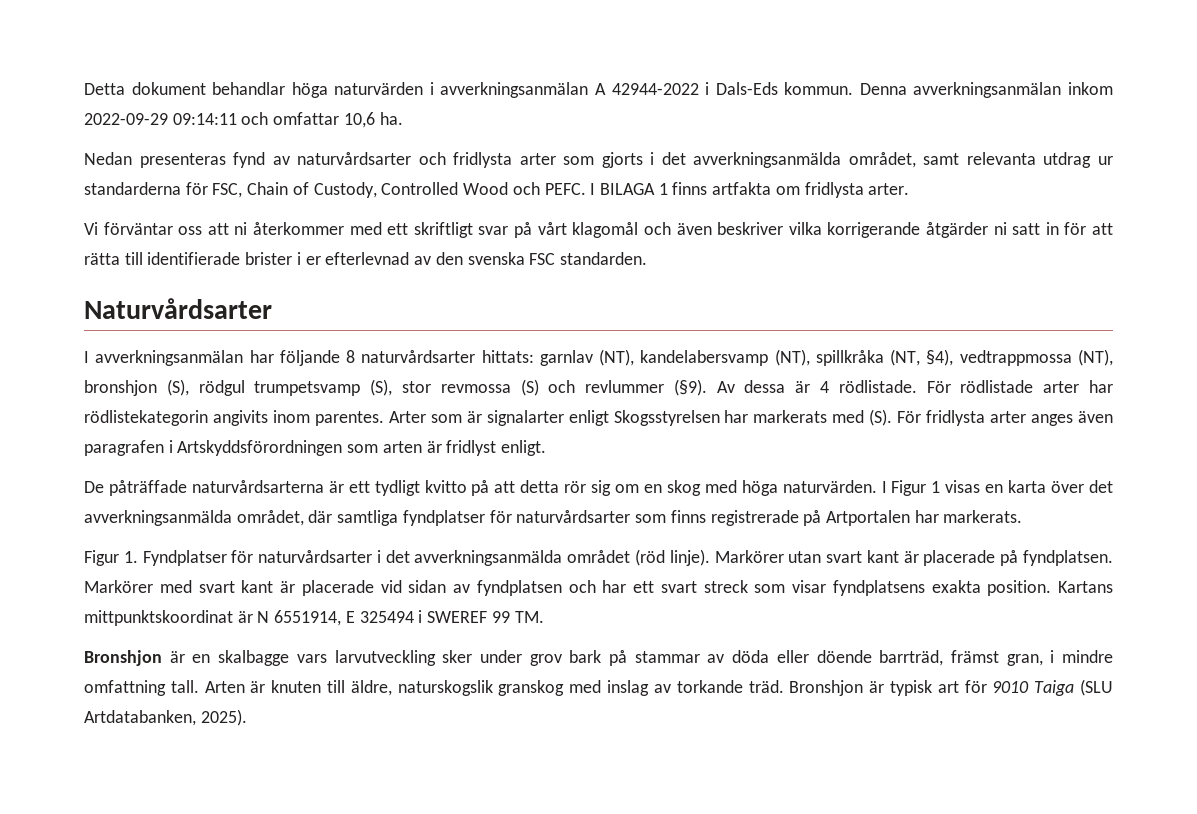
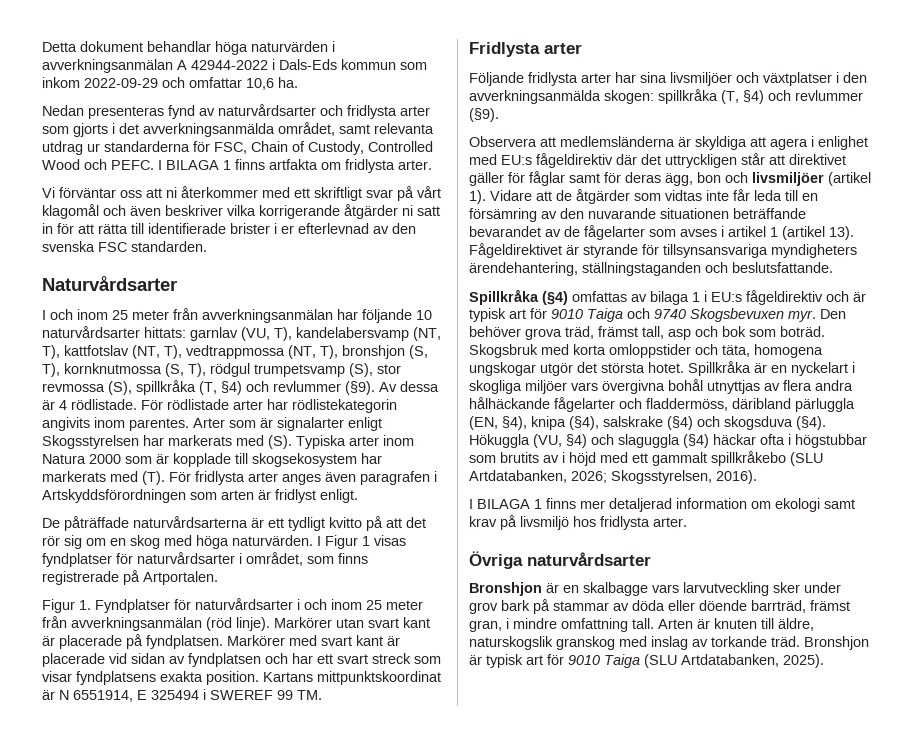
- Detta dokument behandlar höga naturvärden i avverkningsanmälan A 42944-2022 i Dals-Eds kommun. Denna avverkningsanmälan inkom 2022-09-29 09:14:11 och omfattar 10,6 ha.
+ Detta dokument behandlar höga naturvärden i avverkningsanmälan A 42944-2022 i Dals-Eds kommun som inkom 2022-09-29 och omfattar 10,6 ha.
- I avverkningsanmälan har följande 8 naturvårdsarter hittats: garnlav (NT), kandelabersvamp (NT), spillkråka (NT, §4), vedtrappmossa (NT), bronshjon (S), rödgul trumpetsvamp (S), stor revmossa (S) och revlummer (§9).
+ I och inom 25 meter från avverkningsanmälan har följande 10 naturvårdsarter hittats: garnlav (VU, T), kandelabersvamp (NT, T), kattfotslav (NT, T), vedtrappmossa (NT, T), bronshjon (S, T), kornknutmossa (S, T), rödgul trumpetsvamp (S), stor revmossa (S), spillkråka (T, §4) och revlummer (§9).
- Arter som är signalarter enligt Skogsstyrelsen har markerats med (S). För fridlysta arter anges även paragrafen i Artskyddsförordningen som arten är fridlyst enligt.
+ Arter som är signalarter enligt Skogsstyrelsen har markerats med (S). Typiska arter inom Natura 2000 som är kopplade till skogsekosystem har markerats med (T). För fridlysta arter anges även paragrafen i Artskyddsförordningen som arten är fridlyst enligt.
- De påträffade naturvårdsarterna är ett tydligt kvitto på att detta rör sig om en skog med höga naturvärden.
+ De påträffade naturvårdsarterna är ett tydligt kvitto på att det rör sig om en skog med höga naturvärden.
- I Figur 1 visas en karta över det avverkningsanmälda området, där samtliga fyndplatser för naturvårdsarter som finns registrerade på Artportalen har markerats.
+ I Figur 1 visas fyndplatser för naturvårdsarter i området, som finns registrerade på Artportalen.
- Figur 1. Fyndplatser för naturvårdsarter i det avverkningsanmälda området (röd linje).
+ Figur 1. Fyndplatser för naturvårdsarter i och inom 25 meter från avverkningsanmälan (röd linje).
+ Fridlysta arter
+ Följande fridlysta arter har sina livsmiljöer och växtplatser i den avverkningsanmälda skogen: spillkråka (T, §4) och revlummer (§9).
+ Observera att medlemsländerna är skyldiga att agera i enlighet med EU:s fågeldirektiv där det uttryckligen står att direktivet gäller för fåglar samt för deras ägg, bon och livsmiljöer (artikel 1). Vidare att de åtgärder som vidtas inte får leda till en försämring av den nuvarande situationen beträffande bevarandet av de fågelarter som avses i artikel 1 (artikel 13). Fågeldirektivet är styrande för tillsynsansvariga myndigheters ärendehantering, ställningstaganden och beslutsfattande.
+ Spillkråka (§4) omfattas av bilaga 1 i EU:s fågeldirektiv och är typisk art för 9010 Taiga och 9740 Skogsbevuxen myr. Den behöver grova träd, främst tall, asp och bok som boträd. Skogsbruk med korta omloppstider och täta, homogena ungskogar utgör det största hotet. Spillkråka är en nyckelart i skogliga miljöer vars övergivna bohål utnyttjas av flera andra hålhäckande fågelarter och fladdermöss, däribland pärluggla (EN, §4), knipa (§4), salskrake (§4) och skogsduva (§4). Hökuggla (VU, §4) och slaguggla (§4) häckar ofta i högstubbar som brutits av i höjd med ett gammalt spillkråkebo (SLU Artdatabanken, 2026; Skogsstyrelsen, 2016).
+ I BILAGA 1 finns mer detaljerad information om ekologi samt krav på livsmiljö hos fridlysta arter.
+ Övriga naturvårdsarter

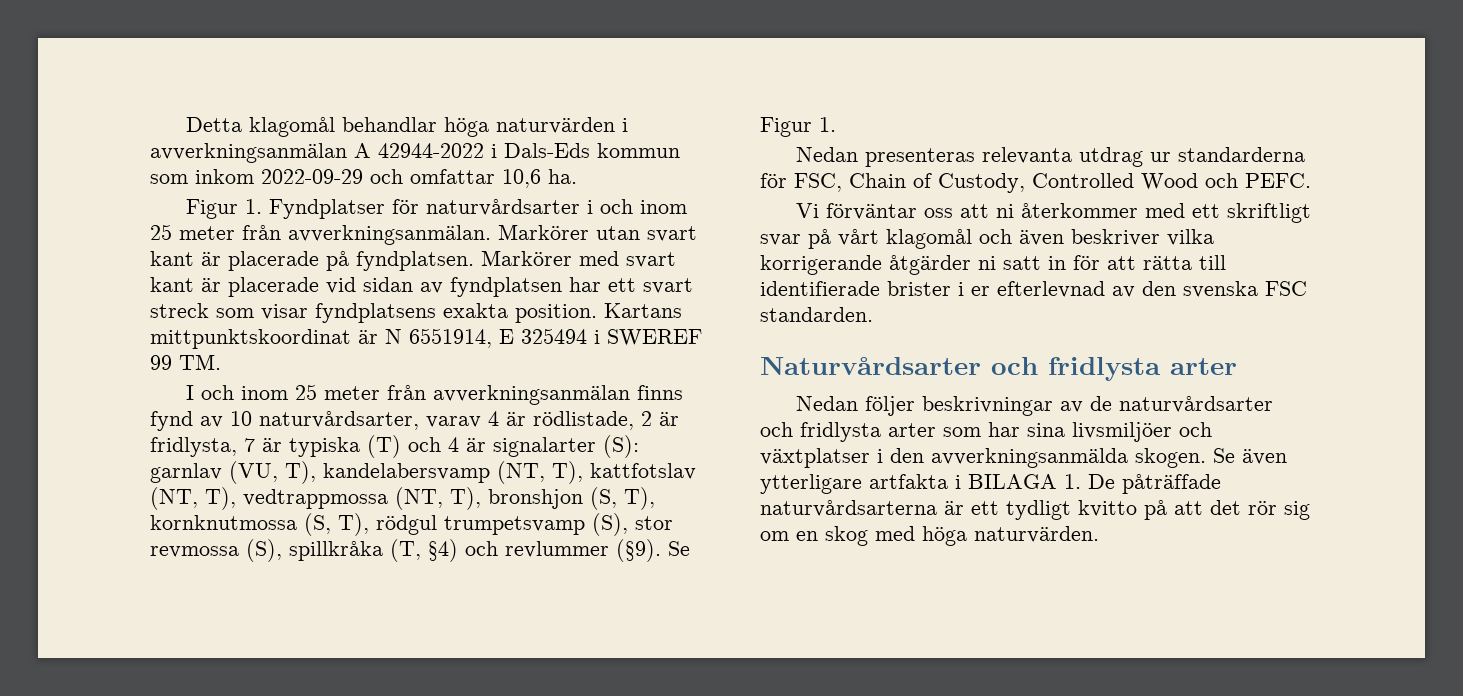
- Detta dokument behandlar höga naturvärden i avverkningsanmälan A 42944-2022 i Dals-Eds kommun som inkom 2022-09-29 och omfattar 10,6 ha.
+ Detta klagomål behandlar höga naturvärden i avverkningsanmälan A 42944-2022 i Dals-Eds kommun som inkom 2022-09-29 och omfattar 10,6 ha.
- Nedan presenteras fynd av naturvårdsarter och fridlysta arter som gjorts i det avverkningsanmälda området, samt relevanta utdrag ur standarderna för FSC, Chain of Custody, Controlled Wood och PEFC. I BILAGA 1 finns artfakta om fridlysta arter.
+ Figur 1. Fyndplatser för naturvårdsarter i och inom 25 meter från avverkningsanmälan. Markörer utan svart kant är placerade på fyndplatsen. Markörer med svart kant är placerade vid sidan av fyndplatsen har ett svart streck som visar fyndplatsens exakta position. Kartans mittpunktskoordinat är N 6551914, E 325494 i SWEREF 99 TM.
+ I och inom 25 meter från avverkningsanmälan finns fynd av 10 naturvårdsarter, varav 4 är rödlistade, 2 är fridlysta, 7 är typiska (T) och 4 är signalarter (S): garnlav (VU, T), kandelabersvamp (NT, T), kattfotslav (NT, T), vedtrappmossa (NT, T), bronshjon (S, T), kornknutmossa (S, T), rödgul trumpetsvamp (S), stor revmossa (S), spillkråka (T, §4) och revlummer (§9). Se Figur 1.
+ Nedan presenteras relevanta utdrag ur standarderna för FSC, Chain of Custody, Controlled Wood och PEFC.
- Naturvårdsarter
- I och inom 25 meter från avverkningsanmälan har följande 10 naturvårdsarter hittats: garnlav (VU, T), kandelabersvamp (NT, T), kattfotslav (NT, T), vedtrappmossa (NT, T), bronshjon (S, T), kornknutmossa (S, T), rödgul trumpetsvamp (S), stor revmossa (S), spillkråka (T, §4) och revlummer (§9). Av dessa är 4 rödlistade. För rödlistade arter har rödlistekategorin angivits inom parentes. Arter som är signalarter enligt Skogsstyrelsen har markerats med (S). Typiska arter inom Natura 2000 som är kopplade till skogsekosystem har markerats med (T). För fridlysta arter anges även paragrafen i Artskyddsförordningen som arten är fridlyst enligt.
- De påträffade naturvårdsarterna är ett tydligt kvitto på att det rör sig om en skog med höga naturvärden. I Figur 1 visas fyndplatser för naturvårdsarter i området, som finns registrerade på Artportalen.
- Figur 1. Fyndplatser för naturvårdsarter i och inom 25 meter från avverkningsanmälan (röd linje). Markörer utan svart kant är placerade på fyndplatsen. Markörer med svart kant är placerade vid sidan av fyndplatsen och har ett svart streck som visar fyndplatsens exakta position. Kartans mittpunktskoordinat är N 6551914, E 325494 i SWEREF 99 TM.
- Fridlysta arter
- Följande fridlysta arter har sina livsmiljöer och växtplatser i den avverkningsanmälda skogen: spillkråka (T, §4) och revlummer (§9).
- Observera att medlemsländerna är skyldiga att agera i enlighet med EU:s fågeldirektiv där det uttryckligen står att direktivet gäller för fåglar samt för deras ägg, bon och livsmiljöer (artikel 1). Vidare att de åtgärder som vidtas inte får leda till en försämring av den nuvarande situationen beträffande bevarandet av de fågelarter som avses i artikel 1 (artikel 13). Fågeldirektivet är styrande för tillsynsansvariga myndigheters ärendehantering, ställningstaganden och beslutsfattande.
- Spillkråka (§4) omfattas av bilaga 1 i EU:s fågeldirektiv och är typisk art för 9010 Taiga och 9740 Skogsbevuxen myr. Den behöver grova träd, främst tall, asp och bok som boträd. Skogsbruk med korta omloppstider och täta, homogena ungskogar utgör det största hotet. Spillkråka är en nyckelart i skogliga miljöer vars övergivna bohål utnyttjas av flera andra hålhäckande fågelarter och fladdermöss, däribland pärluggla (EN, §4), knipa (§4), salskrake (§4) och skogsduva (§4). Hökuggla (VU, §4) och slaguggla (§4) häckar ofta i högstubbar som brutits av i höjd med ett gammalt spillkråkebo (SLU Artdatabanken, 2026; Skogsstyrelsen, 2016).
- I BILAGA 1 finns mer detaljerad information om ekologi samt krav på livsmiljö hos fridlysta arter.
- Övriga naturvårdsarter
- Bronshjon är en skalbagge vars larvutveckling sker under grov bark på stammar av döda eller döende barrträd, främst gran, i mindre omfattning tall. Arten är knuten till äldre, naturskogslik granskog med inslag av torkande träd. Bronshjon är typisk art för 9010 Taiga (SLU Artdatabanken, 2025).
+ Naturvårdsarter och fridlysta arter
+ Nedan följer beskrivningar av de naturvårdsarter och fridlysta arter som har sina livsmiljöer och växtplatser i den avverkningsanmälda skogen. Se även ytterligare artfakta i BILAGA 1. De påträffade naturvårdsarterna är ett tydligt kvitto på att det rör sig om en skog med höga naturvärden.

